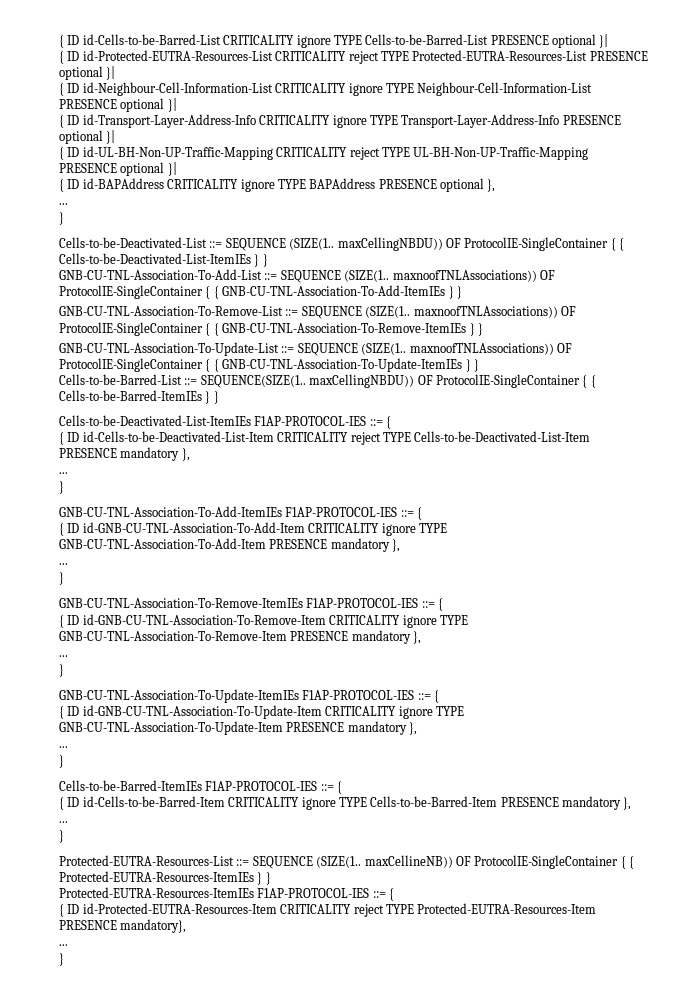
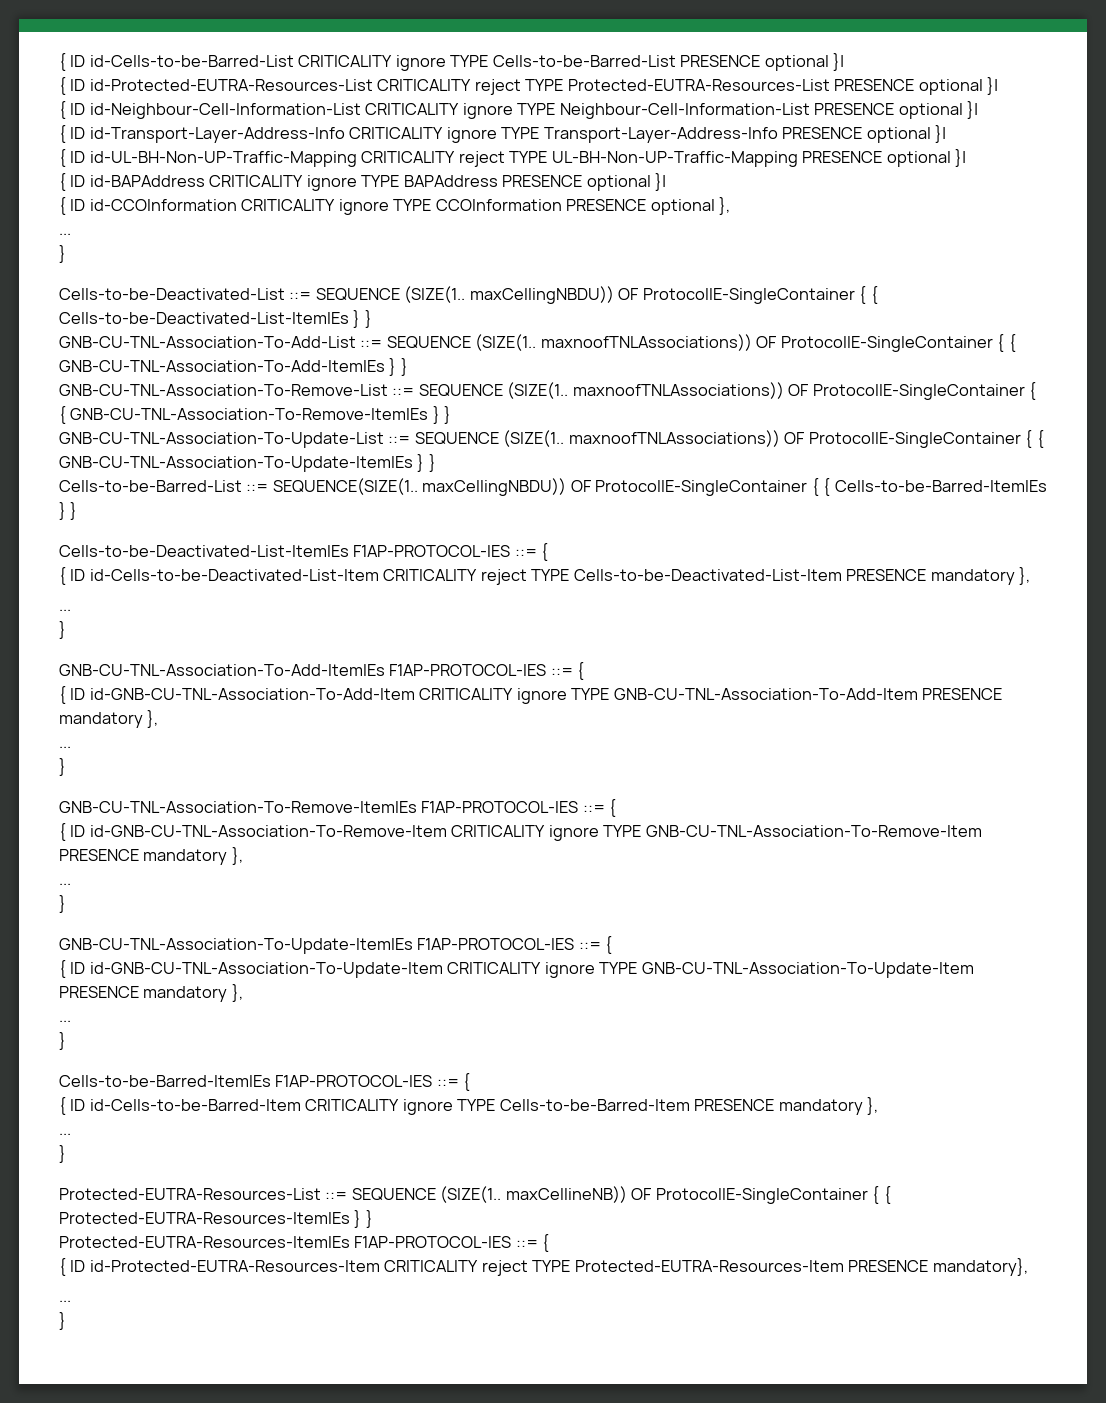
- { ID id-BAPAddress CRITICALITY ignore TYPE BAPAddress PRESENCE optional },
+ { ID id-BAPAddress CRITICALITY ignore TYPE BAPAddress PRESENCE optional }|
+ { ID id-CCOInformation CRITICALITY ignore TYPE CCOInformation PRESENCE optional },

